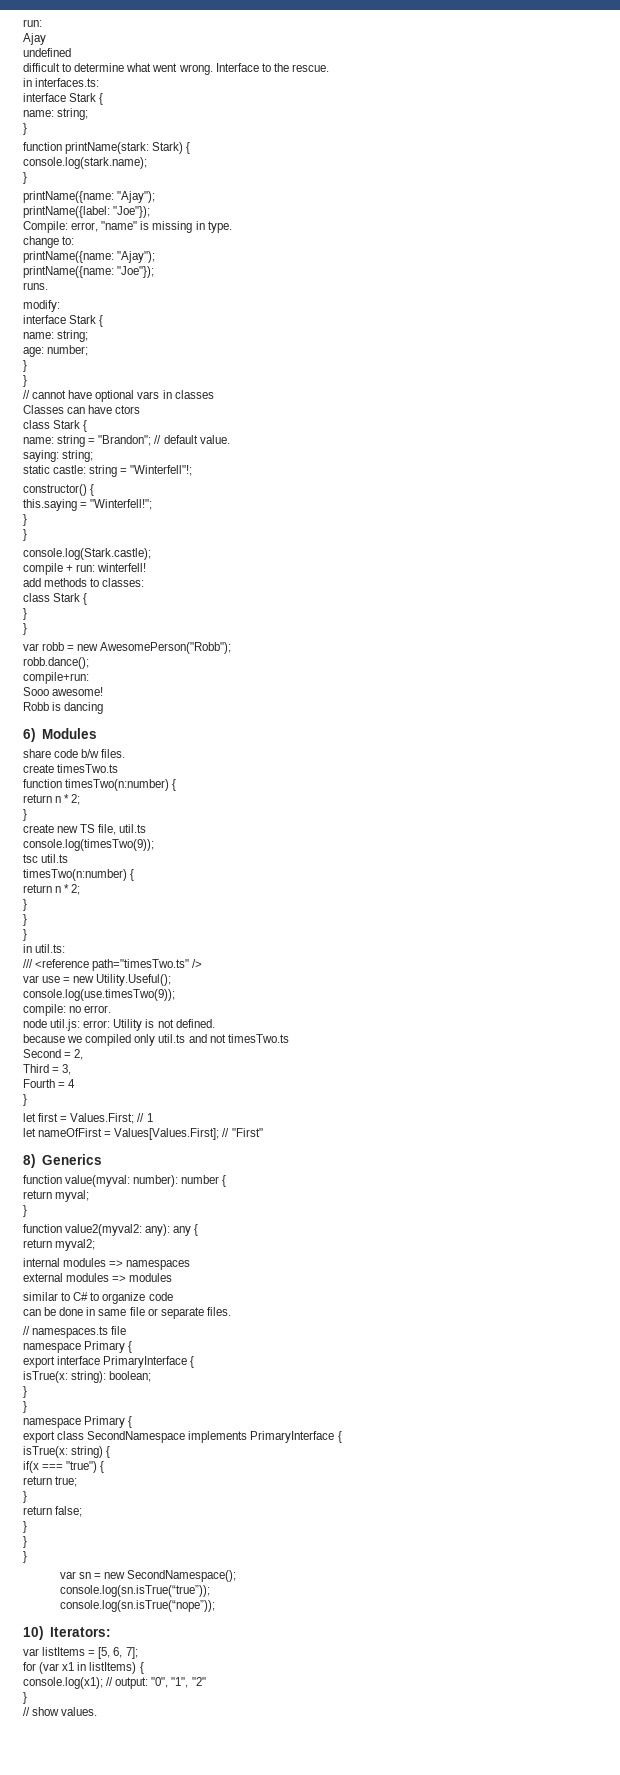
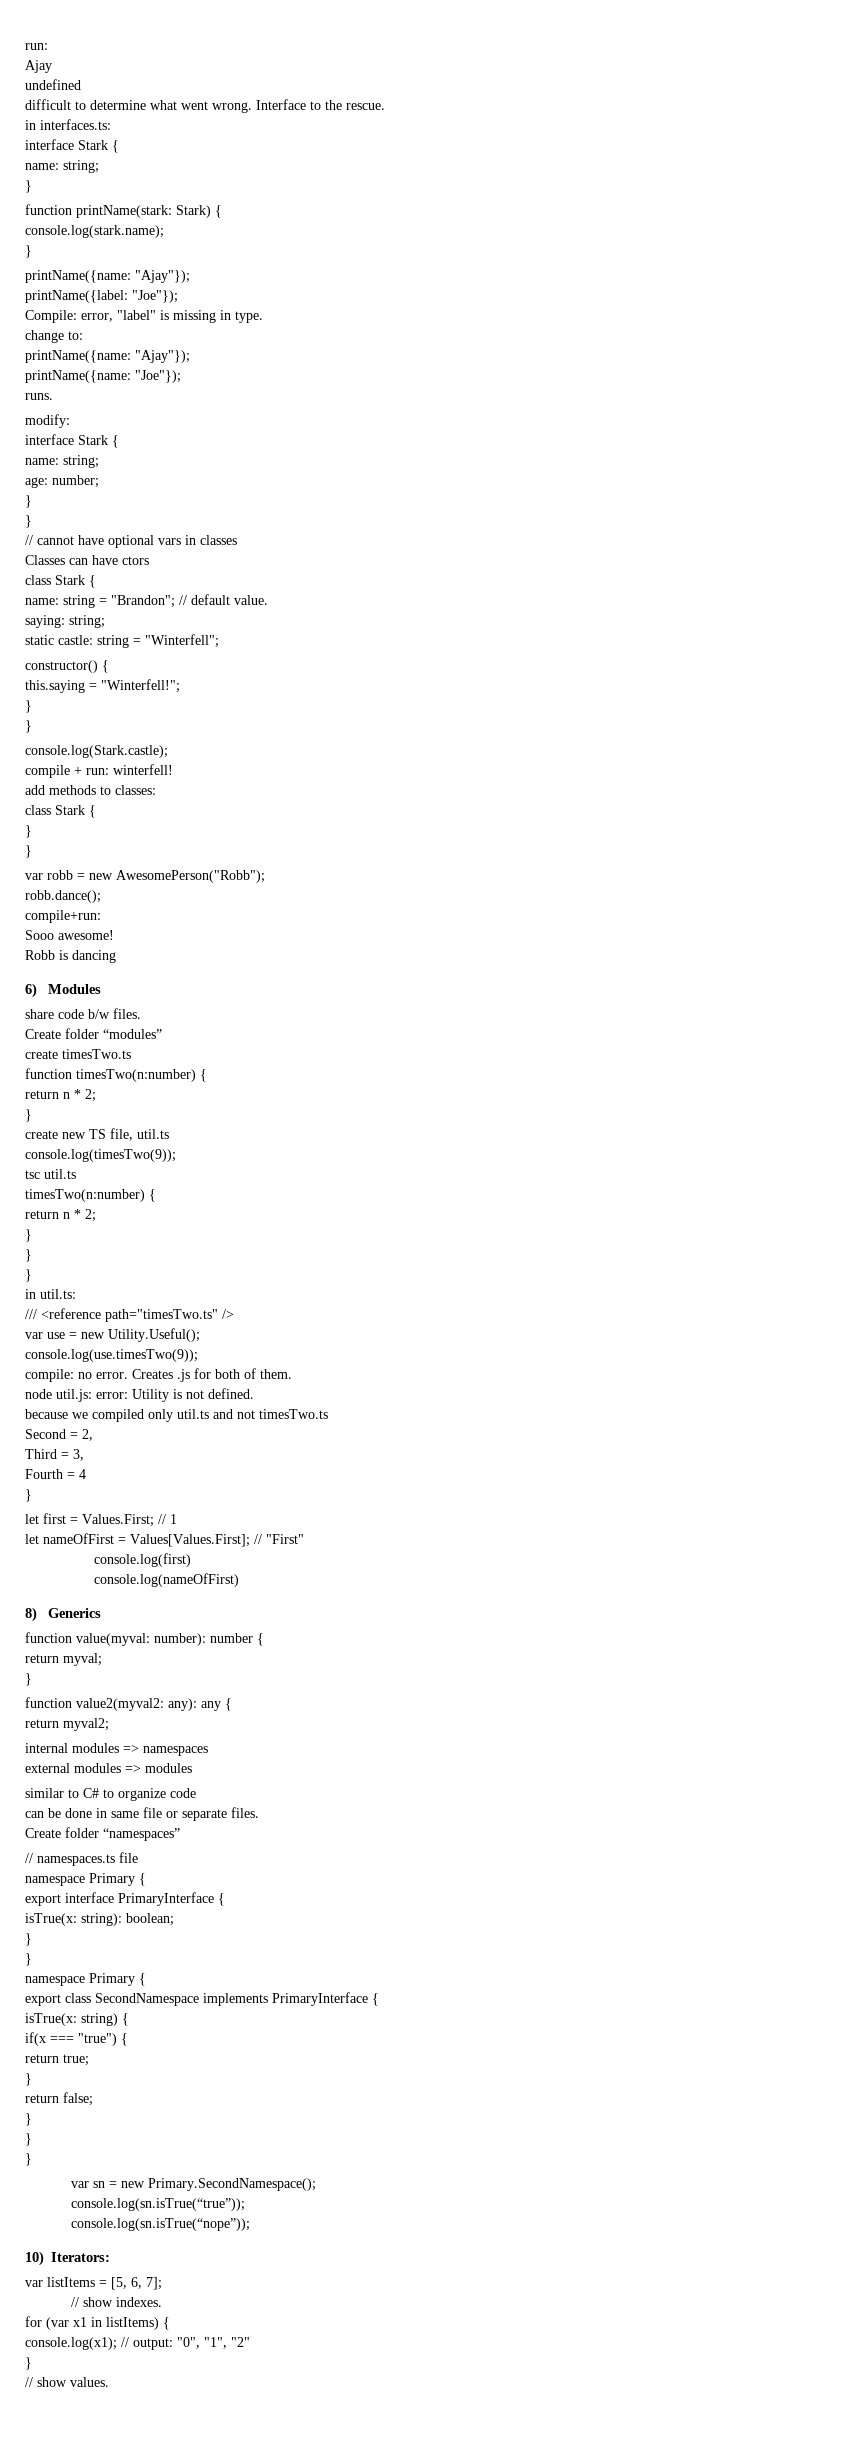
  console.log(stark.name);
  }
- printName({name: "Ajay");
+ printName({name: "Ajay"});
- Compile: error, "name" is missing in type.
+ Compile: error, "label" is missing in type.
  change to:
- printName({name: "Ajay");
+ printName({name: "Ajay"});
- static castle: string = "Winterfell"!;
+ static castle: string = "Winterfell";
+ Create folder “modules”
+ Creates .js for both of them.
+ console.log(first)
+ console.log(nameOfFirst)
+ Create folder “namespaces”
- var sn = new SecondNamespace();
+ var sn = new Primary.SecondNamespace();
+ // show indexes.

